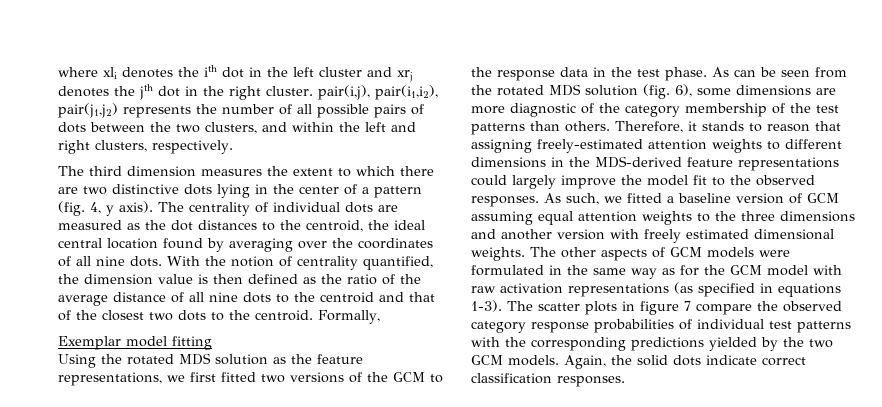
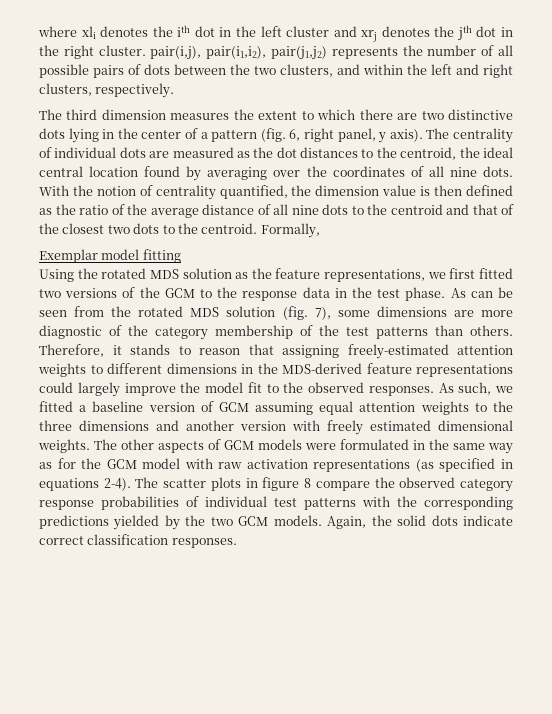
- The third dimension measures the extent to which there are two distinctive dots lying in the center of a pattern (fig. 4, y axis).
+ The third dimension measures the extent to which there are two distinctive dots lying in the center of a pattern (fig. 6, right panel, y axis).
- As can be seen from the rotated MDS solution (fig. 6), some dimensions are more diagnostic of the category membership of the test patterns than others.
+ As can be seen from the rotated MDS solution (fig. 7), some dimensions are more diagnostic of the category membership of the test patterns than others.
- The other aspects of GCM models were formulated in the same way as for the GCM model with raw activation representations (as specified in equations 1-3).
+ The other aspects of GCM models were formulated in the same way as for the GCM model with raw activation representations (as specified in equations 2-4).
- The scatter plots in figure 7 compare the observed category response probabilities of individual test patterns with the corresponding predictions yielded by the two GCM models.
+ The scatter plots in figure 8 compare the observed category response probabilities of individual test patterns with the corresponding predictions yielded by the two GCM models.

